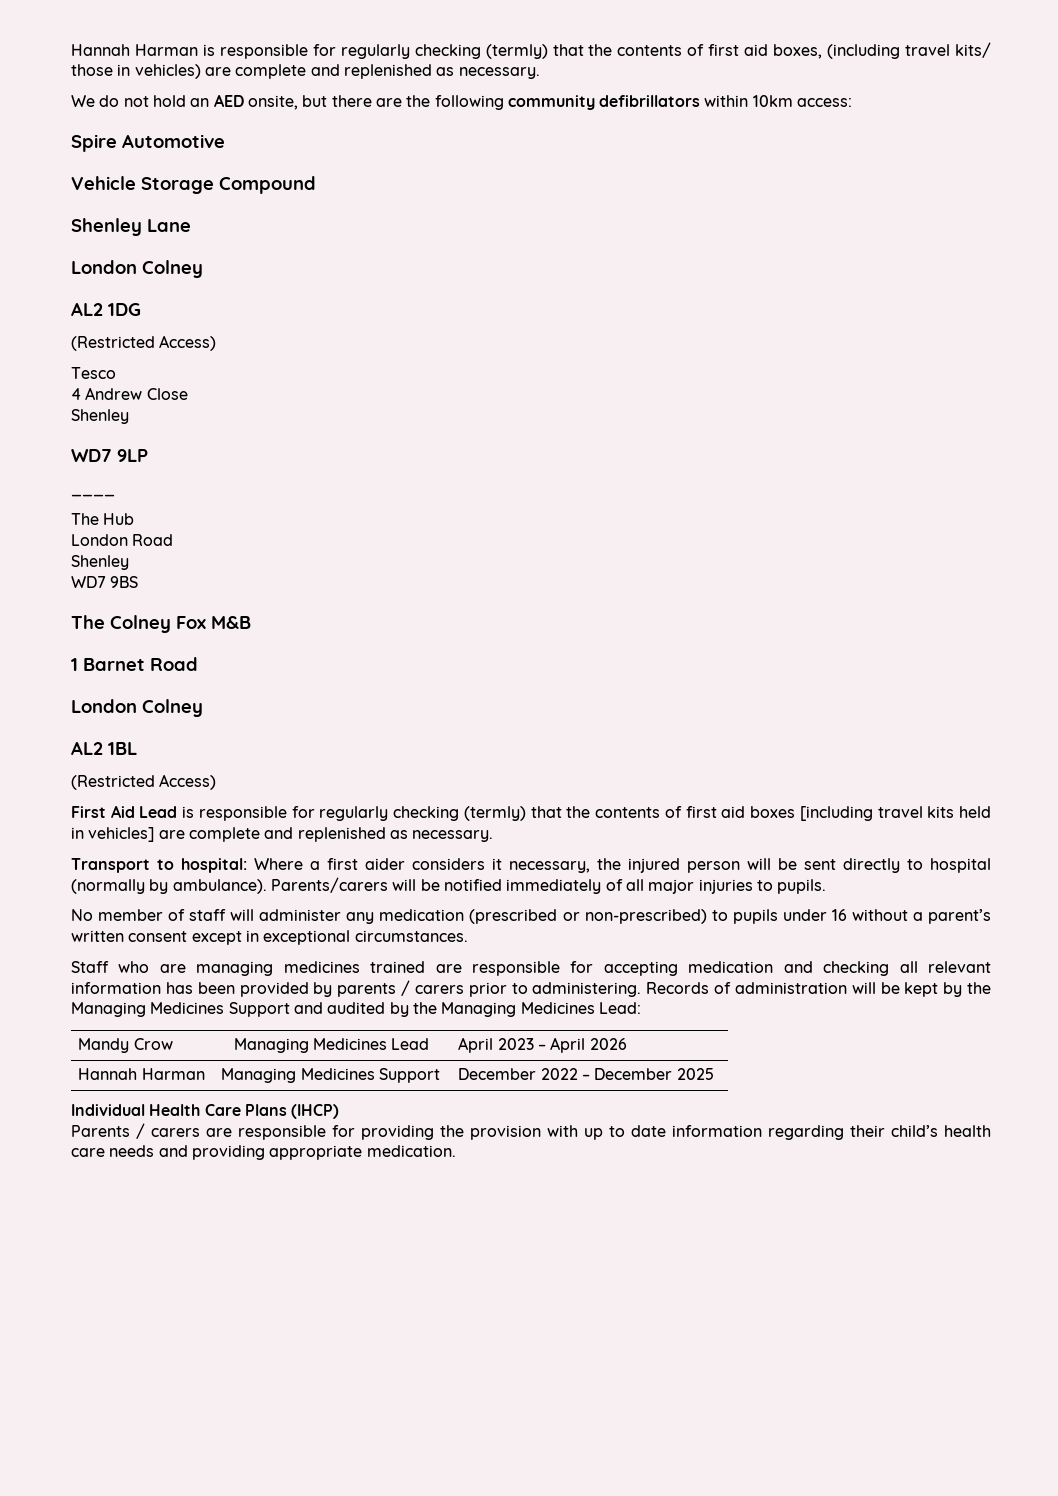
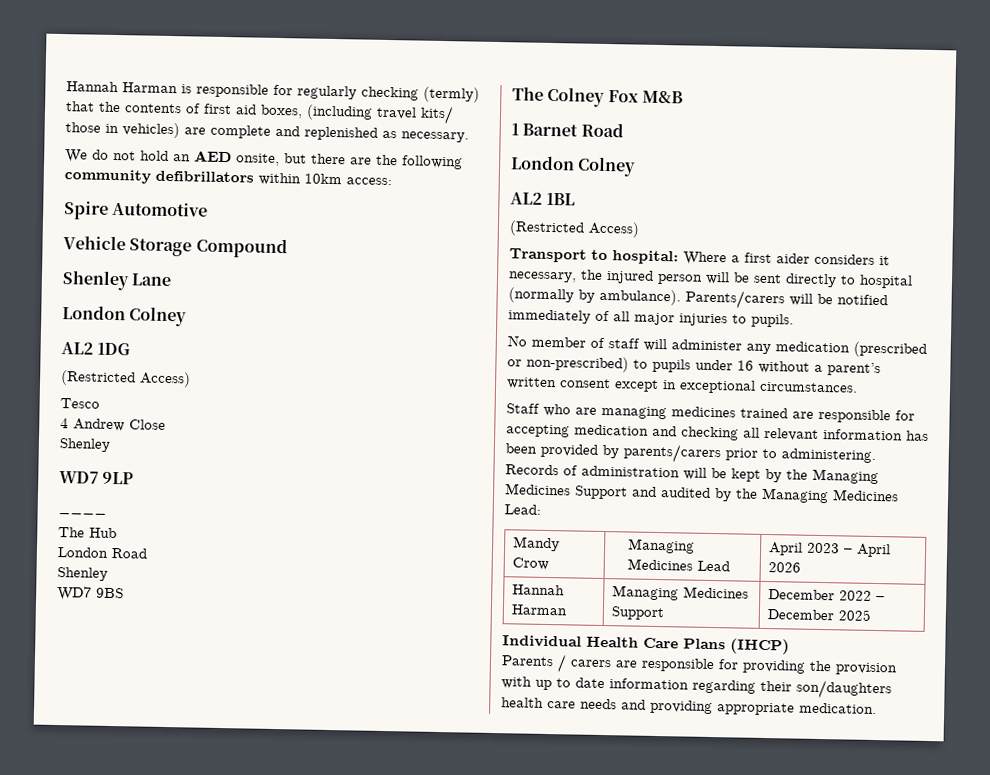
- First Aid Lead is responsible for regularly checking (termly) that the contents of first aid boxes [including travel kits held in vehicles] are complete and replenished as necessary.
- Staff who are managing medicines trained are responsible for accepting medication and checking all relevant information has been provided by parents / carers prior to administering.
+ Staff who are managing medicines trained are responsible for accepting medication and checking all relevant information has been provided by parents/carers prior to administering.
- Parents / carers are responsible for providing the provision with up to date information regarding their child’s health care needs and providing appropriate medication.
+ Parents / carers are responsible for providing the provision with up to date information regarding their son/daughters health care needs and providing appropriate medication.

